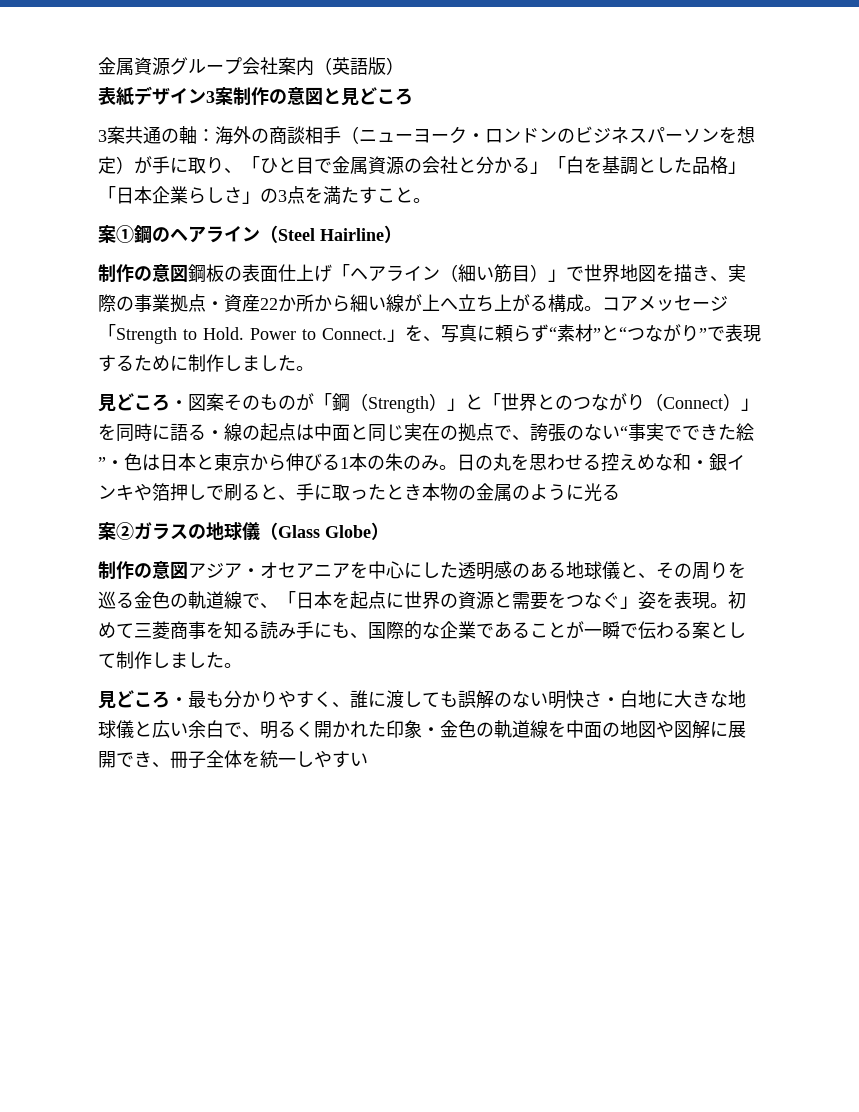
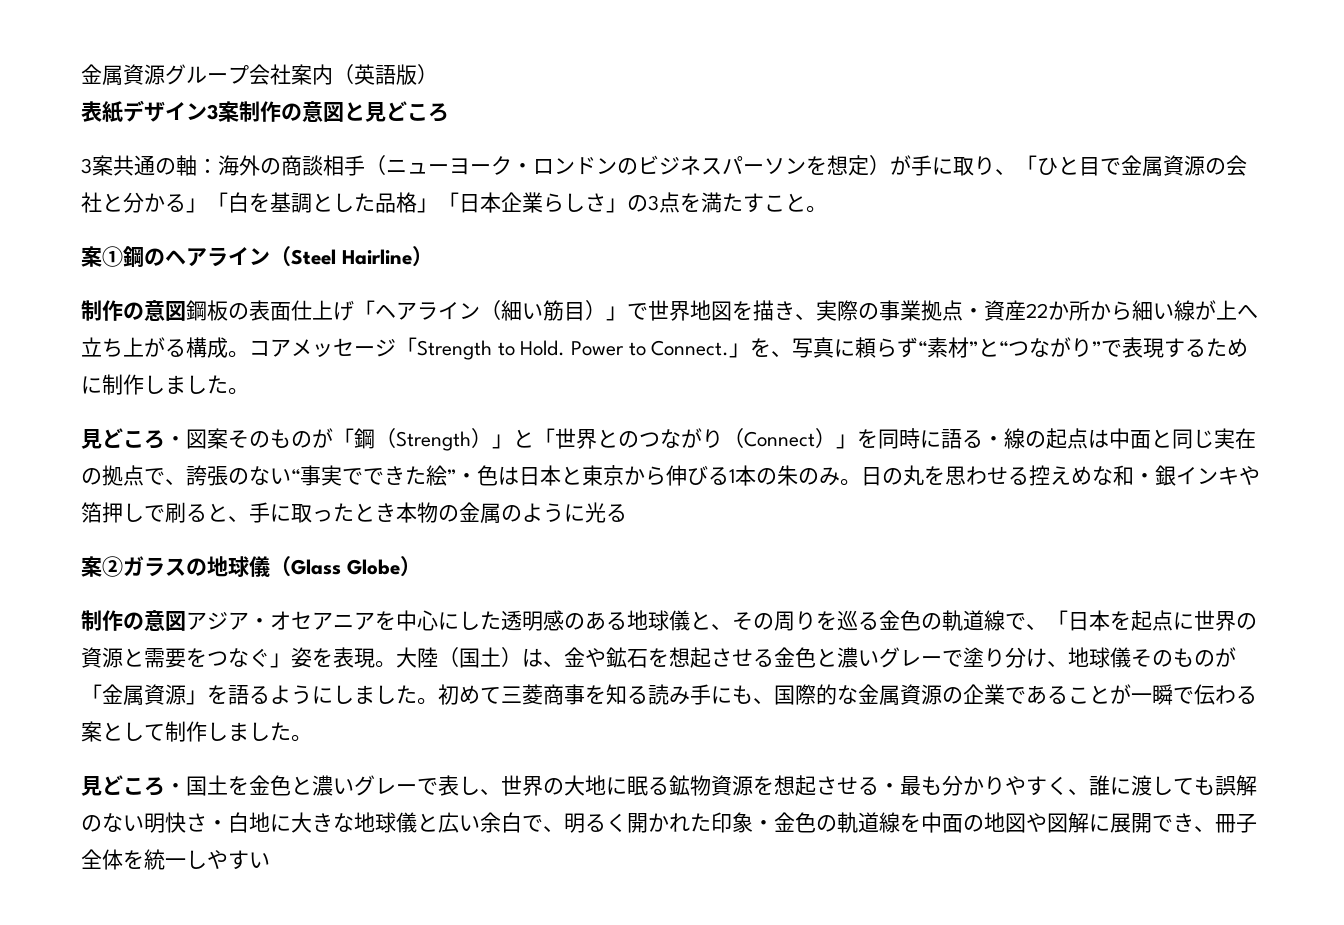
+ 大陸（国土）は、金や鉱石を想起させる金色と濃いグレーで塗り分け、地球儀そのものが「金属資源」を語るようにしました。
- 初めて三菱商事を知る読み手にも、国際的な企業であることが一瞬で伝わる案として制作しました。
+ 初めて三菱商事を知る読み手にも、国際的な金属資源の企業であることが一瞬で伝わる案として制作しました。
- 見どころ・最も分かりやすく、誰に渡しても誤解のない明快さ・白地に大きな地球儀と広い余白で、明るく開かれた印象・金色の軌道線を中面の地図や図解に展開でき、冊子全体を統一しやすい
+ 見どころ・国土を金色と濃いグレーで表し、世界の大地に眠る鉱物資源を想起させる・最も分かりやすく、誰に渡しても誤解のない明快さ・白地に大きな地球儀と広い余白で、明るく開かれた印象・金色の軌道線を中面の地図や図解に展開でき、冊子全体を統一しやすい

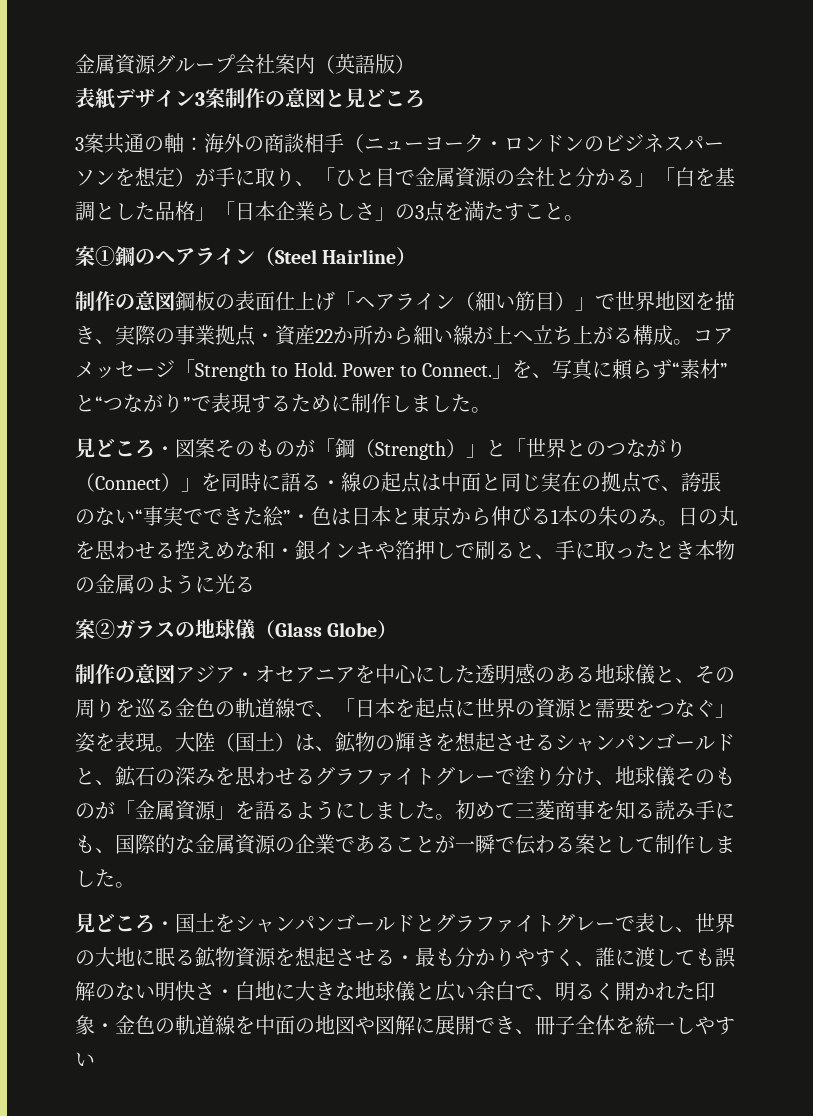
- 大陸（国土）は、金や鉱石を想起させる金色と濃いグレーで塗り分け、地球儀そのものが「金属資源」を語るようにしました。
+ 大陸（国土）は、鉱物の輝きを想起させるシャンパンゴールドと、鉱石の深みを思わせるグラファイトグレーで塗り分け、地球儀そのものが「金属資源」を語るようにしました。
- 見どころ・国土を金色と濃いグレーで表し、世界の大地に眠る鉱物資源を想起させる・最も分かりやすく、誰に渡しても誤解のない明快さ・白地に大きな地球儀と広い余白で、明るく開かれた印象・金色の軌道線を中面の地図や図解に展開でき、冊子全体を統一しやすい
+ 見どころ・国土をシャンパンゴールドとグラファイトグレーで表し、世界の大地に眠る鉱物資源を想起させる・最も分かりやすく、誰に渡しても誤解のない明快さ・白地に大きな地球儀と広い余白で、明るく開かれた印象・金色の軌道線を中面の地図や図解に展開でき、冊子全体を統一しやすい

